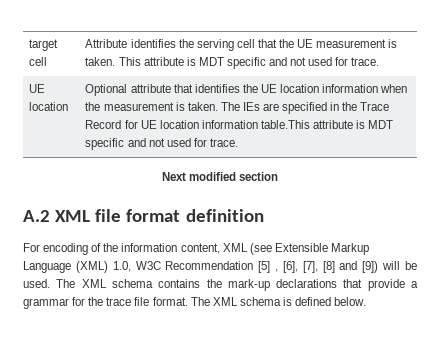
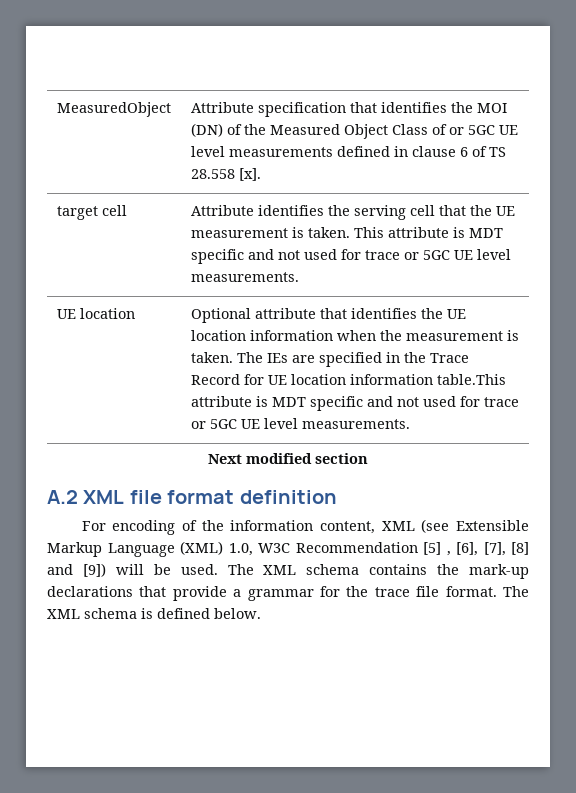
+ MeasuredObject | Attribute specification that identifies the MOI (DN) of the Measured Object Class of or 5GC UE level measurements defined in clause 6 of TS 28.558 [x].
- target cell | Attribute identifies the serving cell that the UE measurement is taken. This attribute is MDT specific and not used for trace.
+ target cell | Attribute identifies the serving cell that the UE measurement is taken. This attribute is MDT specific and not used for trace or 5GC UE level measurements.
- The IEs are specified in the Trace Record for UE location information table.This attribute is MDT specific and not used for trace.
+ The IEs are specified in the Trace Record for UE location information table.This attribute is MDT specific and not used for trace or 5GC UE level measurements.

